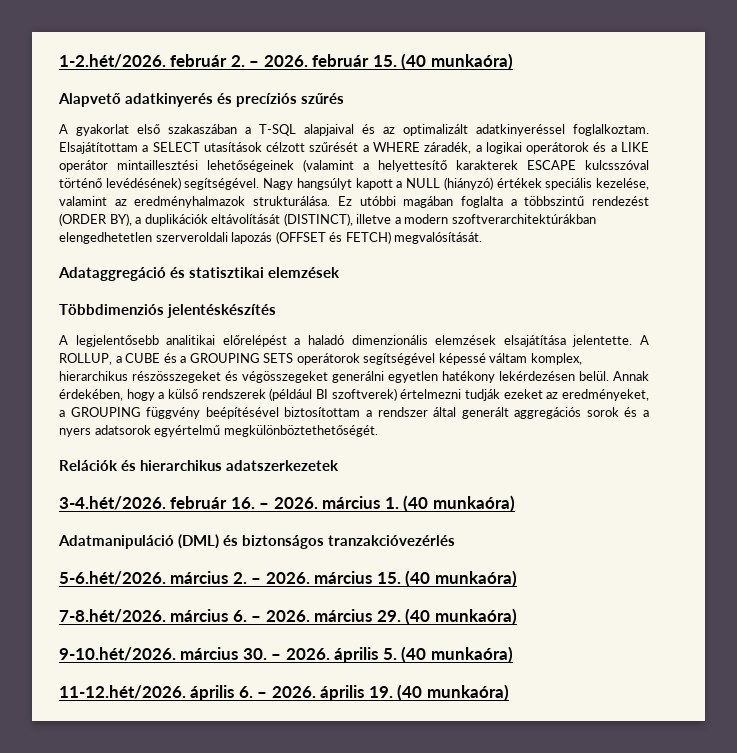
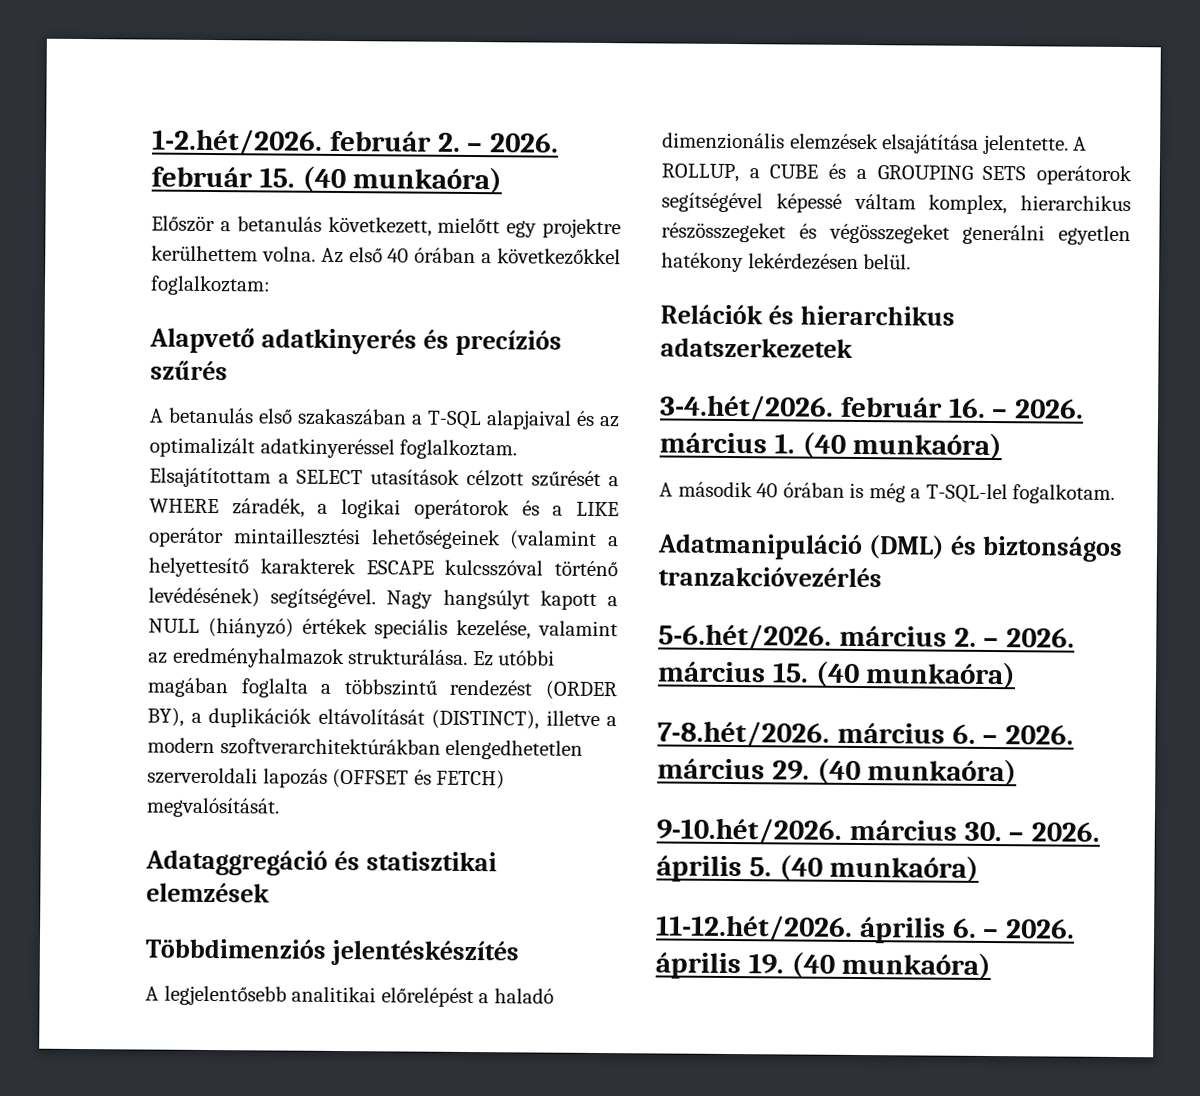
+ Először a betanulás következett, mielőtt egy projektre kerülhettem volna. Az első 40 órában a következőkkel foglalkoztam:
- A gyakorlat első szakaszában a T-SQL alapjaival és az optimalizált adatkinyeréssel foglalkoztam.
+ A betanulás első szakaszában a T-SQL alapjaival és az optimalizált adatkinyeréssel foglalkoztam.
- Annak érdekében, hogy a külső rendszerek (például BI szoftverek) értelmezni tudják ezeket az eredményeket, a GROUPING függvény beépítésével biztosítottam a rendszer által generált aggregációs sorok és a nyers adatsorok egyértelmű megkülönböztethetőségét.
+ A második 40 órában is még a T-SQL-lel fogalkotam.

